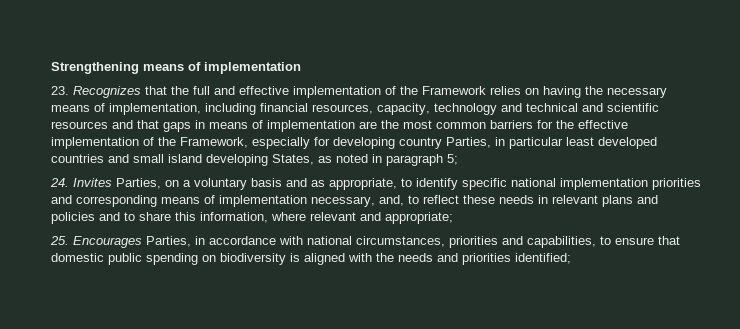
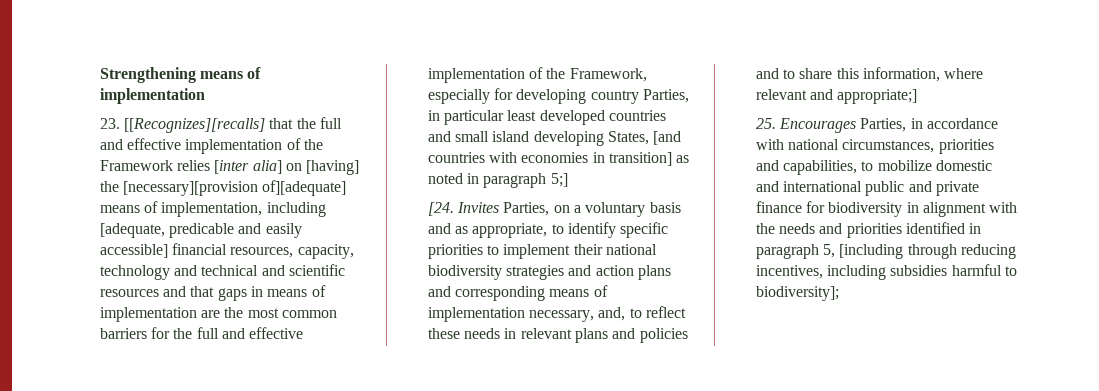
- 23. Recognizes that the full and effective implementation of the Framework relies on having the necessary means of implementation, including financial resources, capacity, technology and technical and scientific resources and that gaps in means of implementation are the most common barriers for the effective implementation of the Framework, especially for developing country Parties, in particular least developed countries and small island developing States, as noted in paragraph 5;
- 24. Invites Parties, on a voluntary basis and as appropriate, to identify specific national implementation priorities and corresponding means of implementation necessary, and, to reflect these needs in relevant plans and policies and to share this information, where relevant and appropriate;
+ 23. [[Recognizes][recalls] that the full and effective implementation of the Framework relies [inter alia] on [having] the [necessary][provision of][adequate] means of implementation, including [adequate, predicable and easily accessible] financial resources, capacity, technology and technical and scientific resources and that gaps in means of implementation are the most common barriers for the full and effective implementation of the Framework, especially for developing country Parties, in particular least developed countries and small island developing States, [and countries with economies in transition] as noted in paragraph 5;]
+ [24. Invites Parties, on a voluntary basis and as appropriate, to identify specific priorities to implement their national biodiversity strategies and action plans and corresponding means of implementation necessary, and, to reflect these needs in relevant plans and policies and to share this information, where relevant and appropriate;]
- 25. Encourages Parties, in accordance with national circumstances, priorities and capabilities, to ensure that domestic public spending on biodiversity is aligned with the needs and priorities identified;
+ 25. Encourages Parties, in accordance with national circumstances, priorities and capabilities, to mobilize domestic and international public and private finance for biodiversity in alignment with the needs and priorities identified in paragraph 5, [including through reducing incentives, including subsidies harmful to biodiversity];

